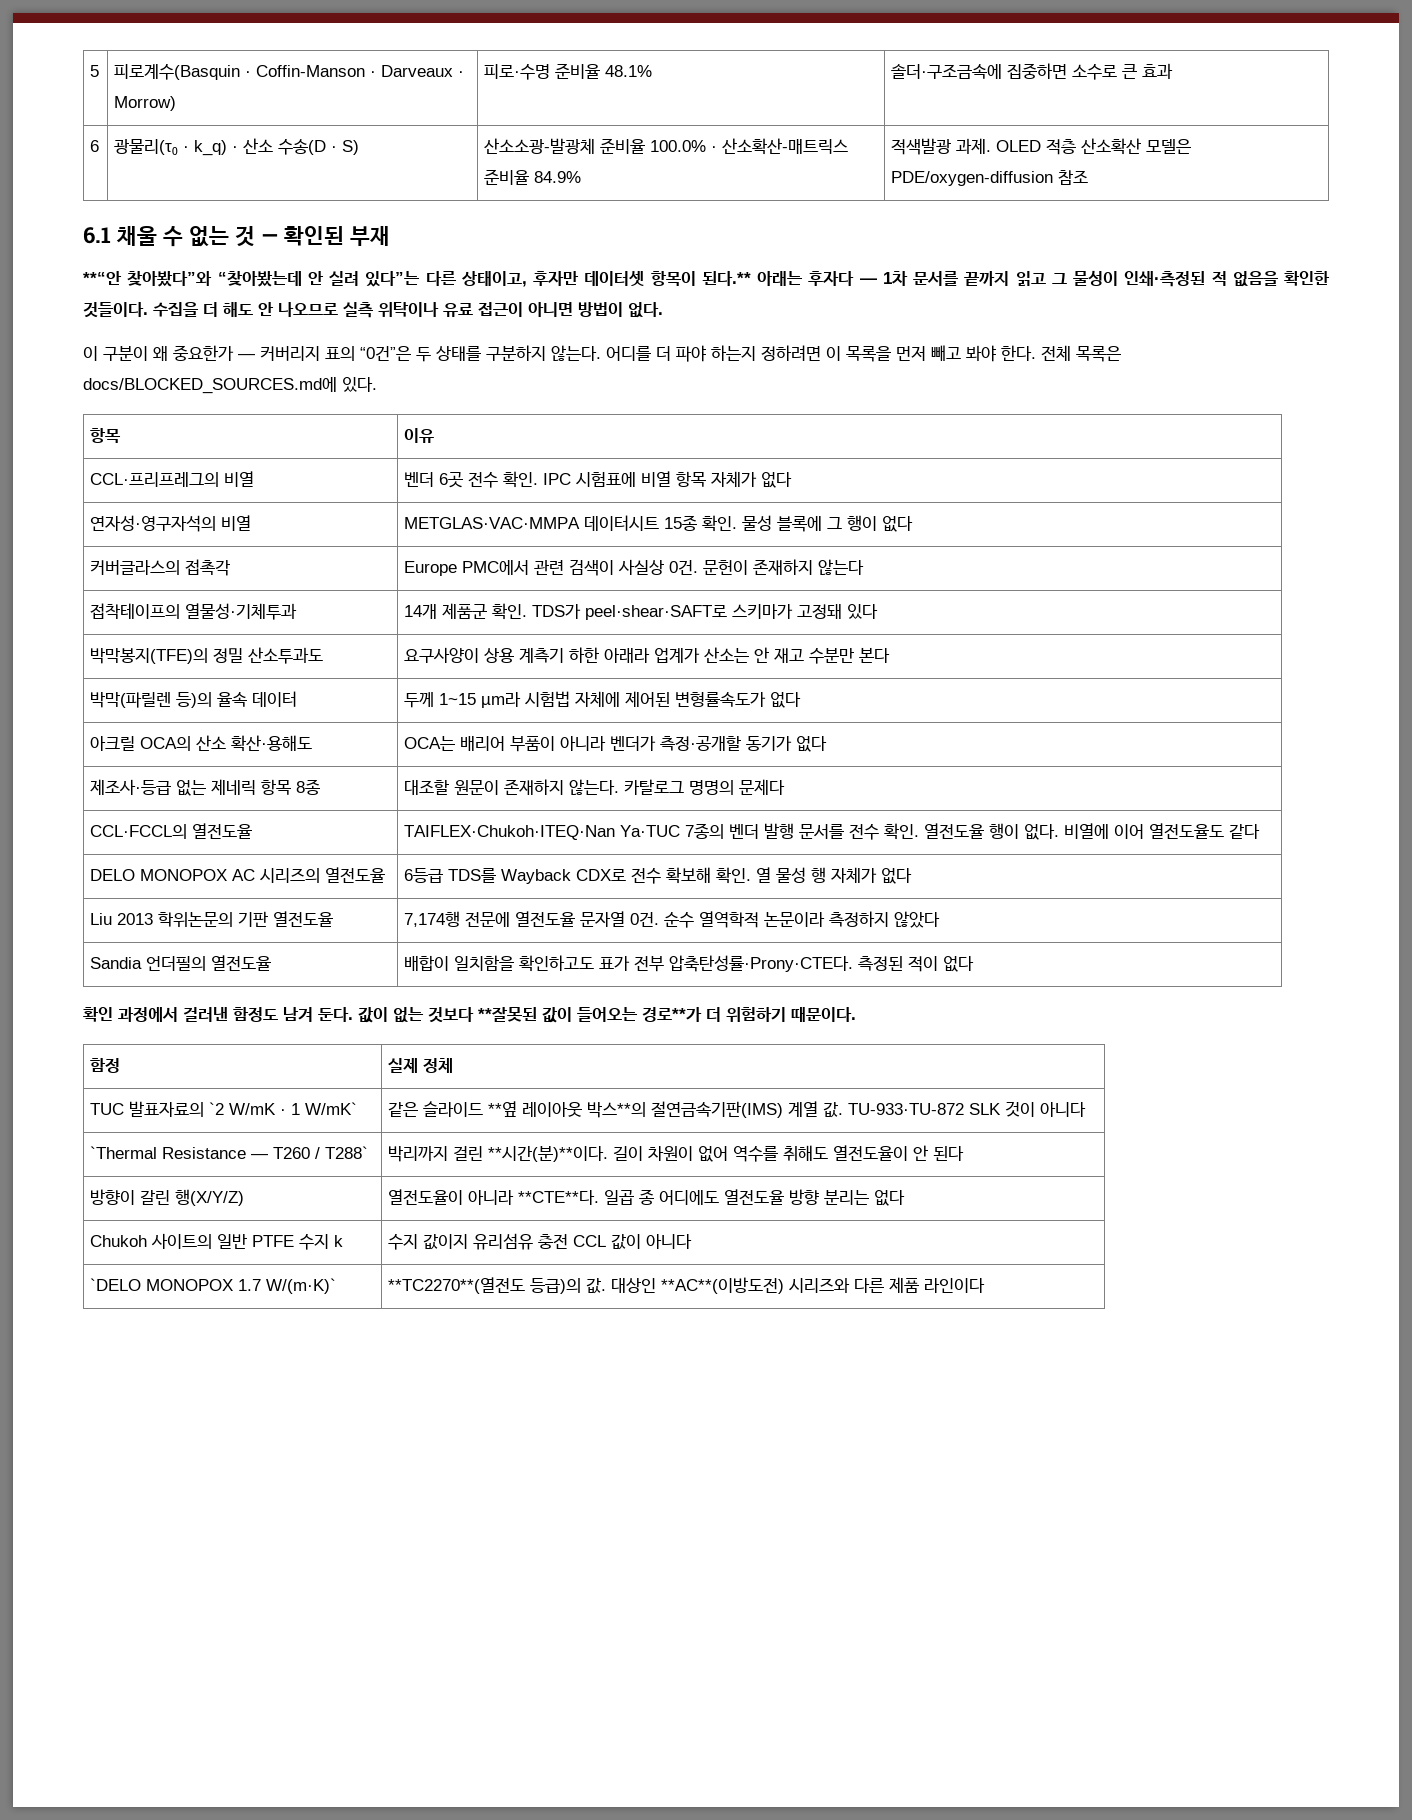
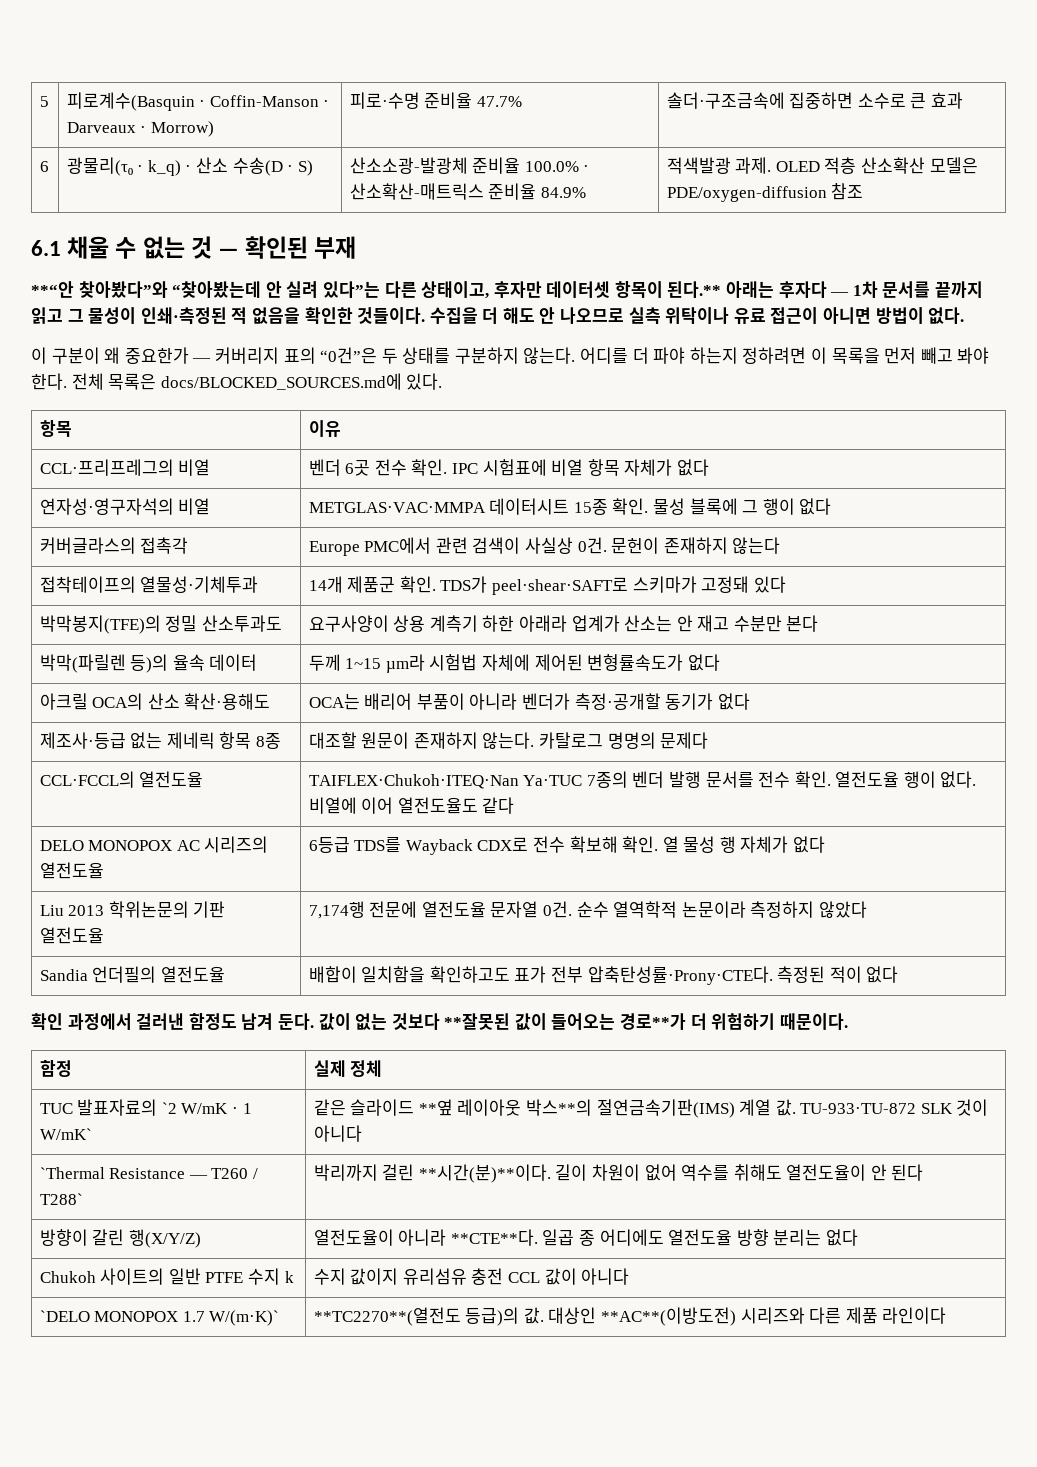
- 5 | 피로계수(Basquin · Coffin-Manson · Darveaux · Morrow) | 피로·수명 준비율 48.1% | 솔더·구조금속에 집중하면 소수로 큰 효과
+ 5 | 피로계수(Basquin · Coffin-Manson · Darveaux · Morrow) | 피로·수명 준비율 47.7% | 솔더·구조금속에 집중하면 소수로 큰 효과

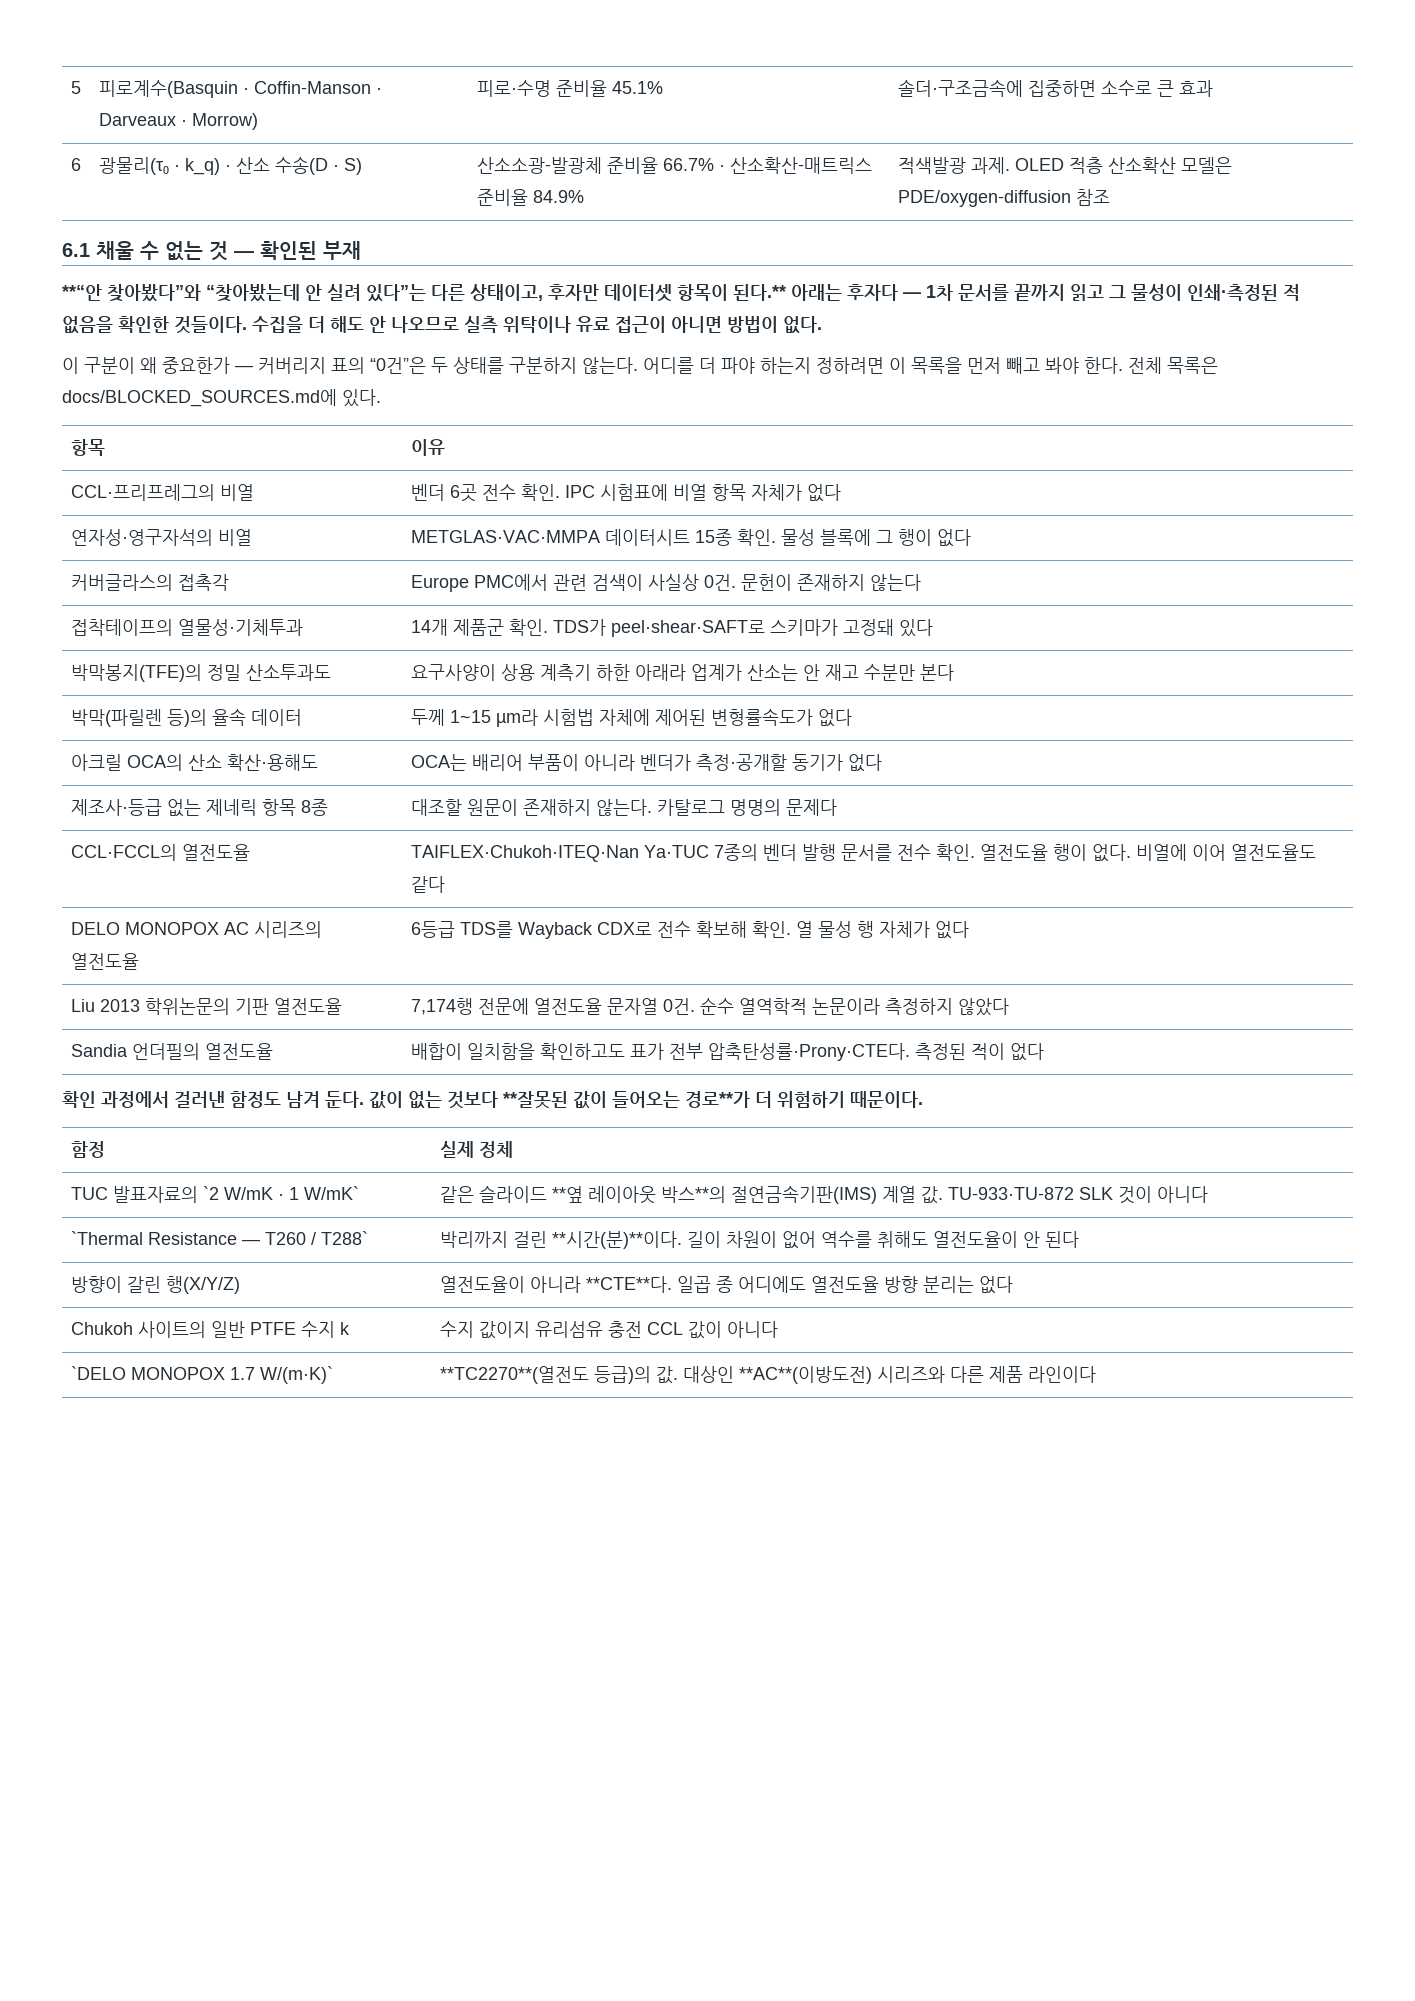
- 5 | 피로계수(Basquin · Coffin-Manson · Darveaux · Morrow) | 피로·수명 준비율 47.7% | 솔더·구조금속에 집중하면 소수로 큰 효과
+ 5 | 피로계수(Basquin · Coffin-Manson · Darveaux · Morrow) | 피로·수명 준비율 45.1% | 솔더·구조금속에 집중하면 소수로 큰 효과
- 6 | 광물리(τ₀ · k_q) · 산소 수송(D · S) | 산소소광-발광체 준비율 100.0% · 산소확산-매트릭스 준비율 84.9% | 적색발광 과제. OLED 적층 산소확산 모델은 PDE/oxygen-diffusion 참조
+ 6 | 광물리(τ₀ · k_q) · 산소 수송(D · S) | 산소소광-발광체 준비율 66.7% · 산소확산-매트릭스 준비율 84.9% | 적색발광 과제. OLED 적층 산소확산 모델은 PDE/oxygen-diffusion 참조

